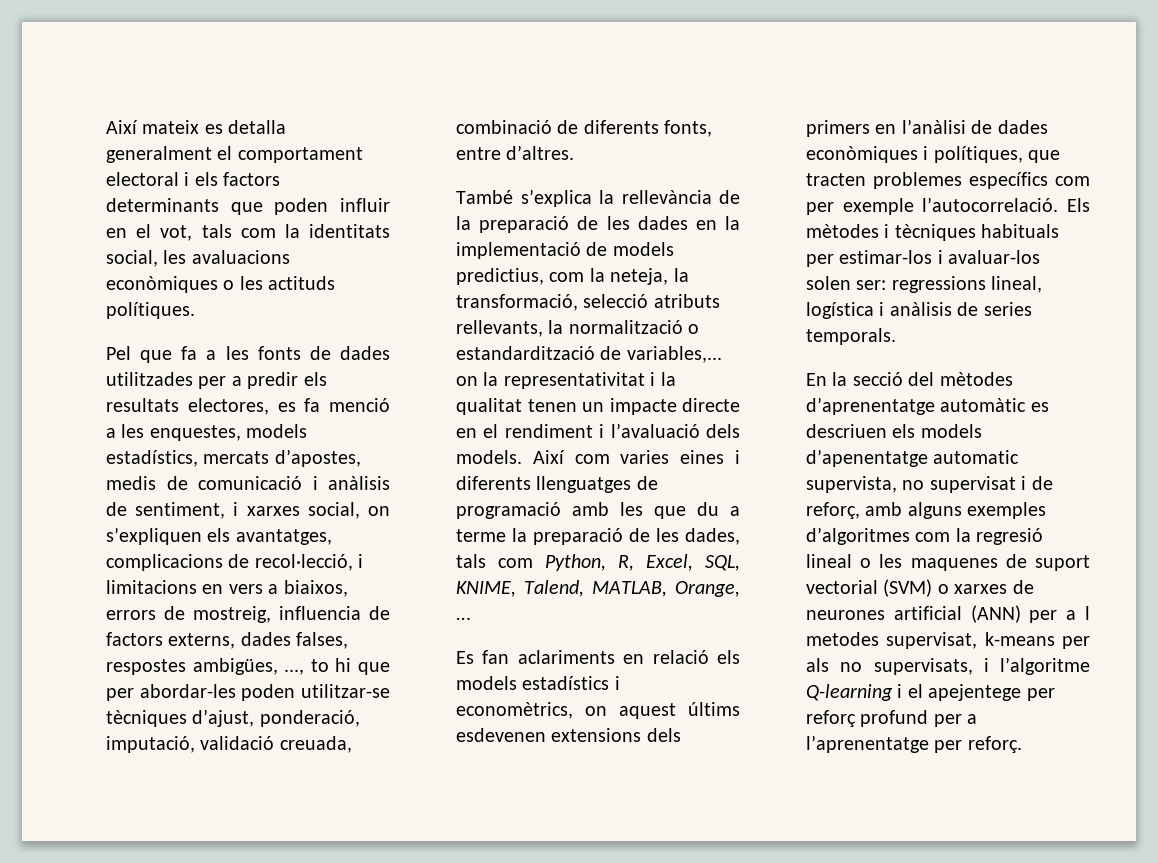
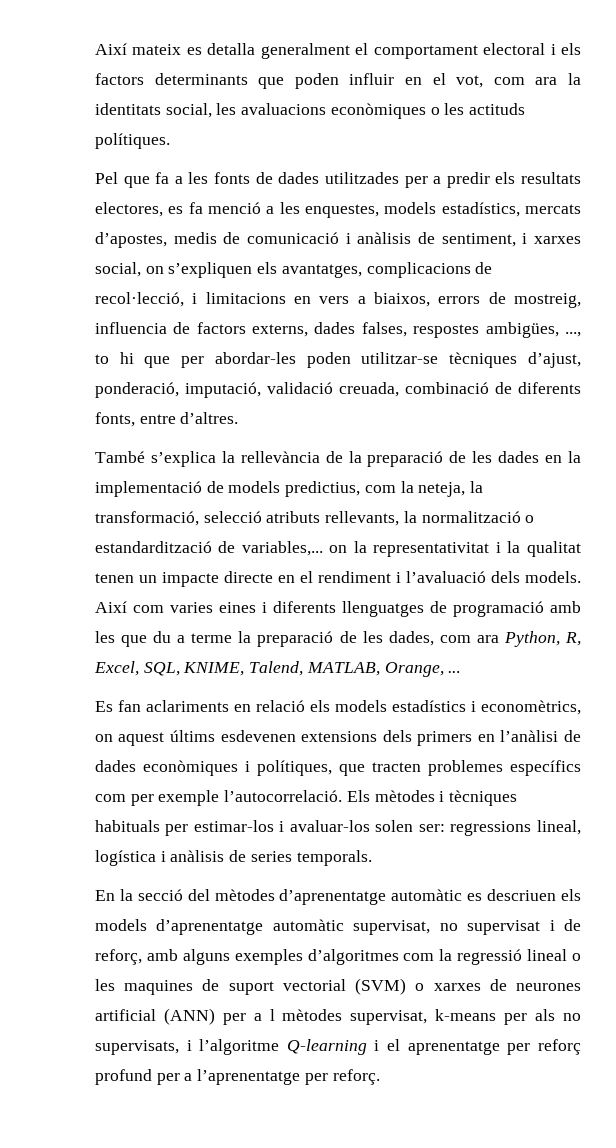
- Així mateix es detalla generalment el comportament electoral i els factors determinants que poden influir en el vot, tals com la identitats social, les avaluacions econòmiques o les actituds polítiques.
+ Així mateix es detalla generalment el comportament electoral i els factors determinants que poden influir en el vot, com ara la identitats social, les avaluacions econòmiques o les actituds polítiques.
- Així com varies eines i diferents llenguatges de programació amb les que du a terme la preparació de les dades, tals com Python, R, Excel, SQL, KNIME, Talend, MATLAB, Orange, ...
+ Així com varies eines i diferents llenguatges de programació amb les que du a terme la preparació de les dades, com ara Python, R, Excel, SQL, KNIME, Talend, MATLAB, Orange, ...
- En la secció del mètodes d’aprenentatge automàtic es descriuen els models d’apenentatge automatic supervista, no supervisat i de reforç, amb alguns exemples d’algoritmes com la regresió lineal o les maquenes de suport vectorial (SVM) o xarxes de neurones artificial (ANN) per a l metodes supervisat, k-means per als no supervisats, i l’algoritme Q-learning i el apejentege per reforç profund per a l’aprenentatge per reforç.
+ En la secció del mètodes d’aprenentatge automàtic es descriuen els models d’aprenentatge automàtic supervisat, no supervisat i de reforç, amb alguns exemples d’algoritmes com la regressió lineal o les maquines de suport vectorial (SVM) o xarxes de neurones artificial (ANN) per a l mètodes supervisat, k-means per als no supervisats, i l’algoritme Q-learning i el aprenentatge per reforç profund per a l’aprenentatge per reforç.

